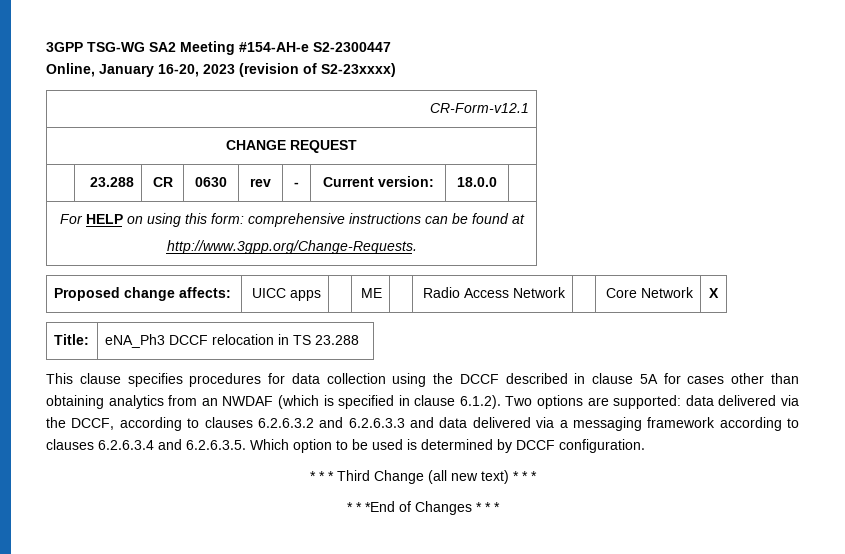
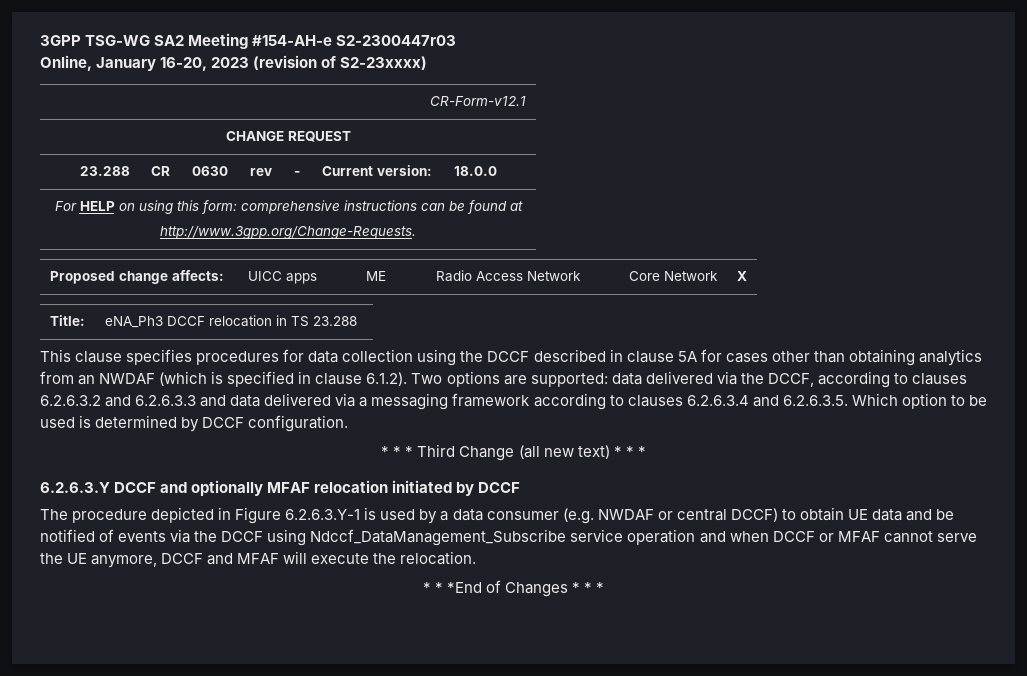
- 3GPP TSG-WG SA2 Meeting #154-AH-e S2-2300447
+ 3GPP TSG-WG SA2 Meeting #154-AH-e S2-2300447r03
+ 6.2.6.3.Y DCCF and optionally MFAF relocation initiated by DCCF
+ The procedure depicted in Figure 6.2.6.3.Y-1 is used by a data consumer (e.g. NWDAF or central DCCF) to obtain UE data and be notified of events via the DCCF using Ndccf_DataManagement_Subscribe service operation and when DCCF or MFAF cannot serve the UE anymore, DCCF and MFAF will execute the relocation.

